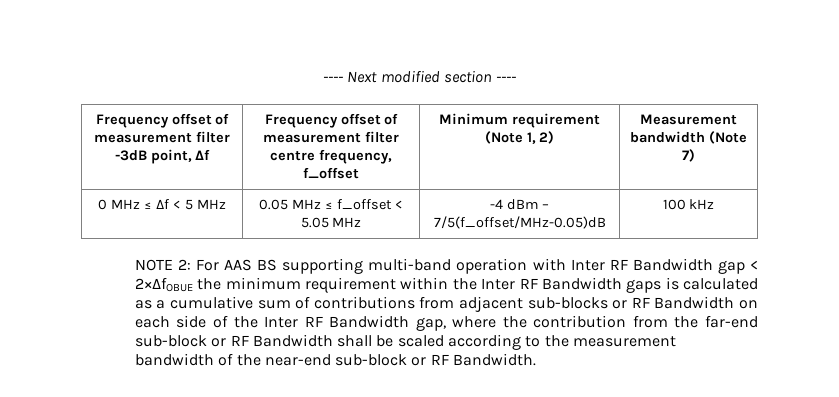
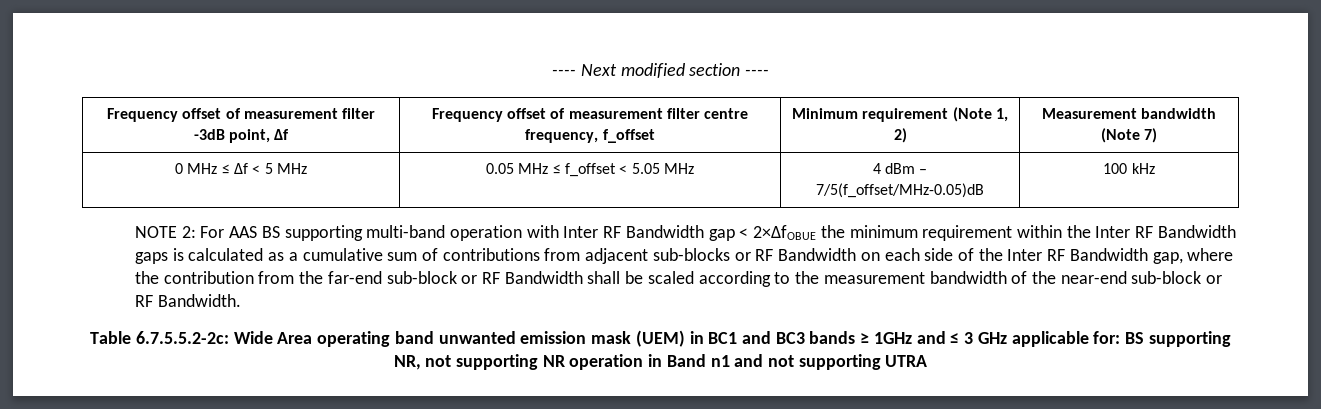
- 0 MHz ≤ Δf < 5 MHz | 0.05 MHz ≤ f_offset < 5.05 MHz | -4 dBm – 7/5(f_offset/MHz-0.05)dB | 100 kHz
+ 0 MHz ≤ Δf < 5 MHz | 0.05 MHz ≤ f_offset < 5.05 MHz | 4 dBm – 7/5(f_offset/MHz-0.05)dB | 100 kHz
+ Table 6.7.5.5.2-2c: Wide Area operating band unwanted emission mask (UEM) in BC1 and BC3 bands ≥ 1GHz and ≤ 3 GHz applicable for: BS supporting NR, not supporting NR operation in Band n1 and not supporting UTRA

